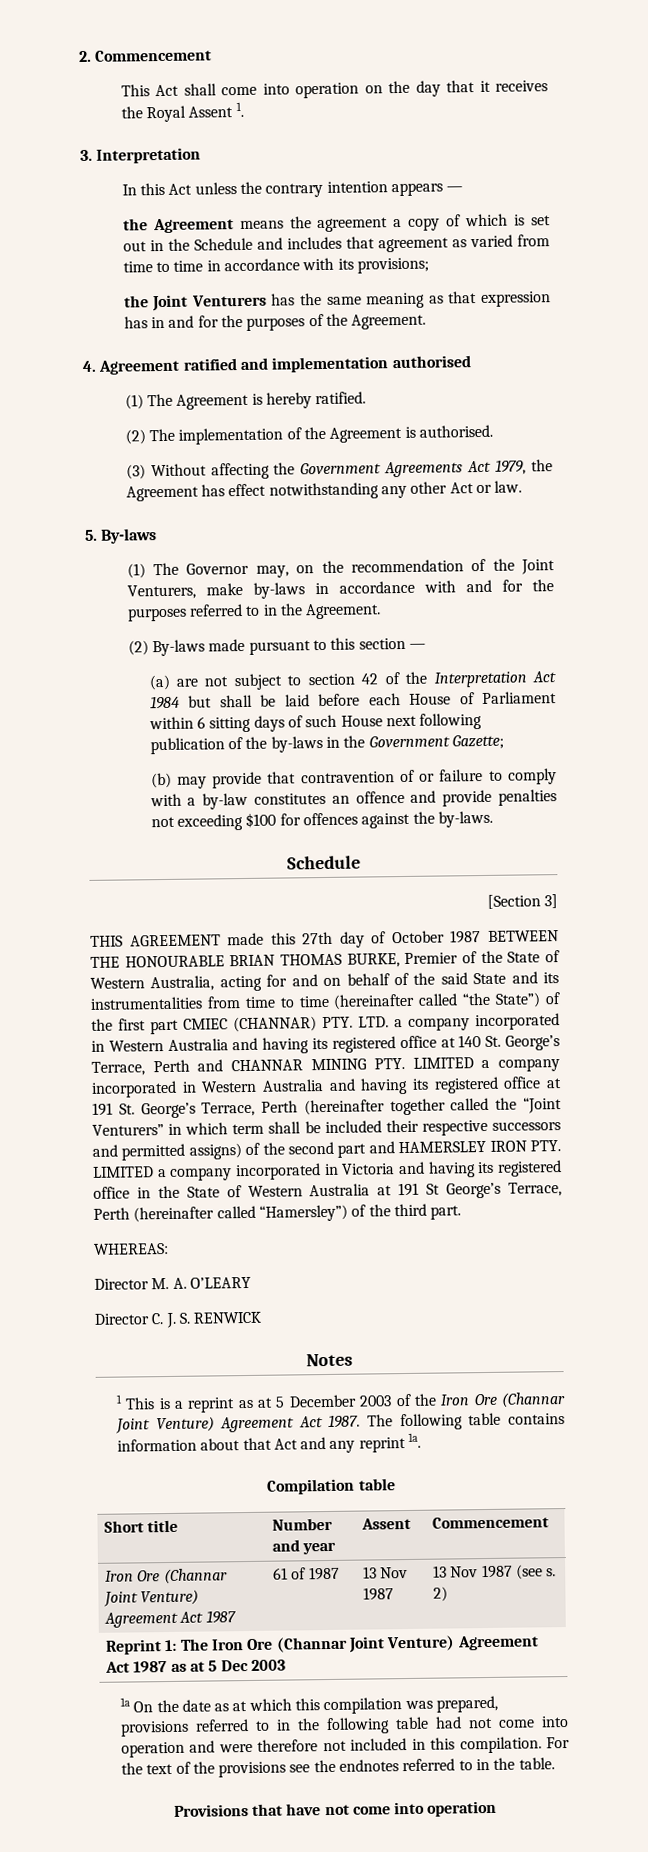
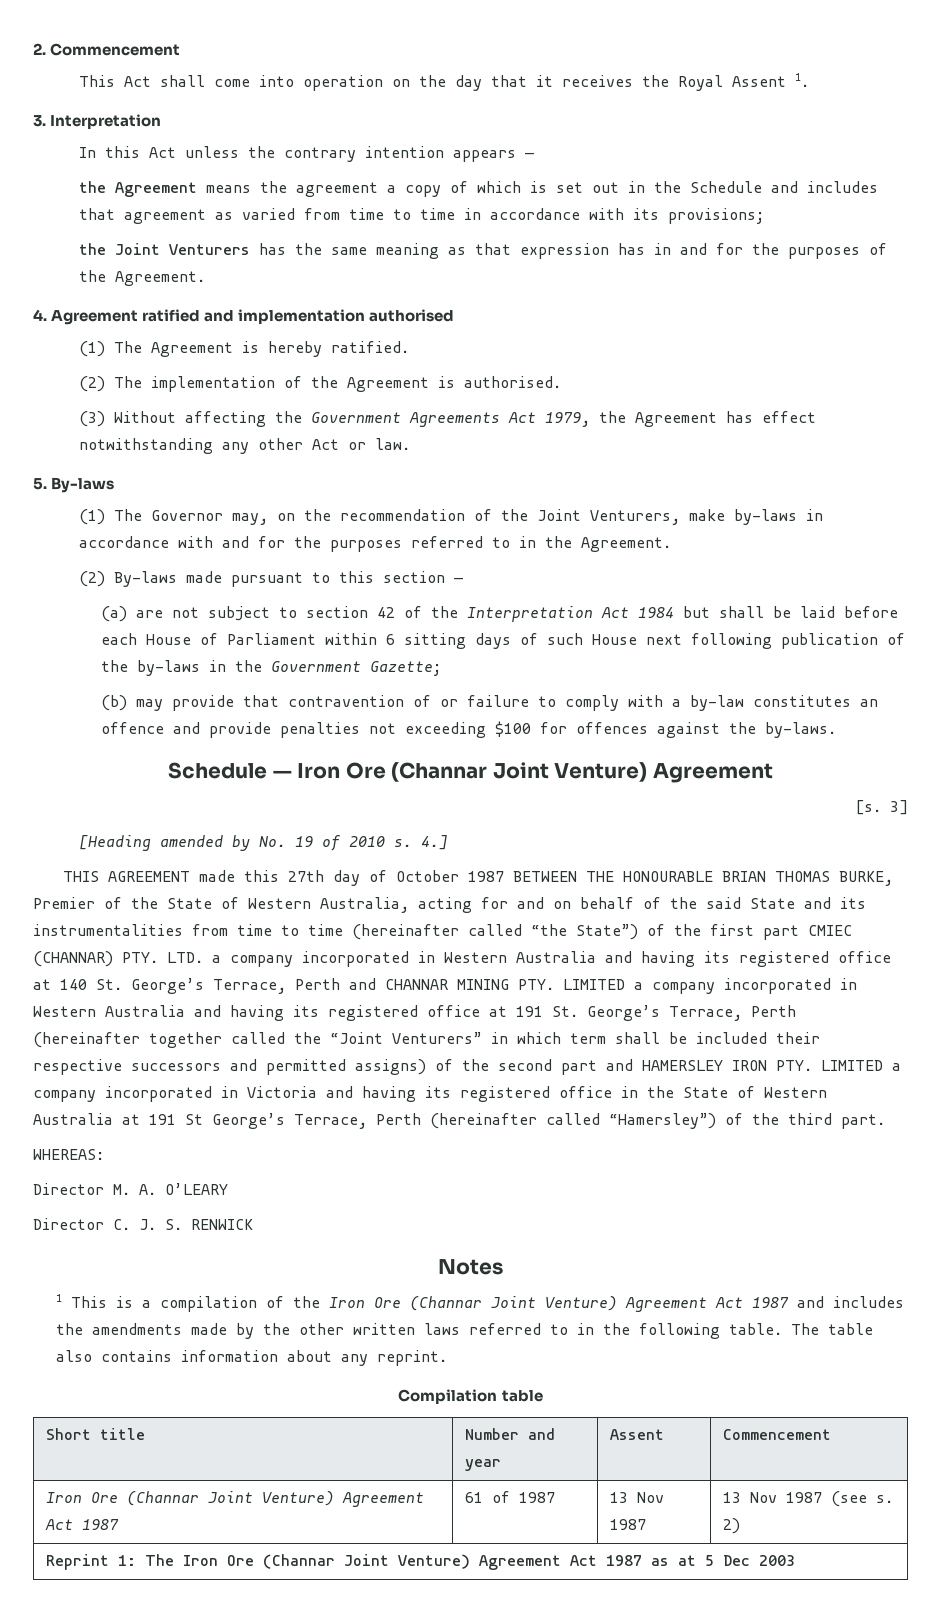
  (b) may provide that contravention of or failure to comply with a by-law constitutes an offence and provide penalties not exceeding $100 for offences against the by-laws.
- Schedule
- [Section 3]
+ Schedule — Iron Ore (Channar Joint Venture) Agreement
+ [s. 3]
+ [Heading amended by No. 19 of 2010 s. 4.]
- 1 This is a reprint as at 5 December 2003 of the Iron Ore (Channar Joint Venture) Agreement Act 1987. The following table contains information about that Act and any reprint 1a.
+ 1 This is a compilation of the Iron Ore (Channar Joint Venture) Agreement Act 1987 and includes the amendments made by the other written laws referred to in the following table. The table also contains information about any reprint.
- 1a On the date as at which this compilation was prepared, provisions referred to in the following table had not come into operation and were therefore not included in this compilation. For the text of the provisions see the endnotes referred to in the table.
- Provisions that have not come into operation

